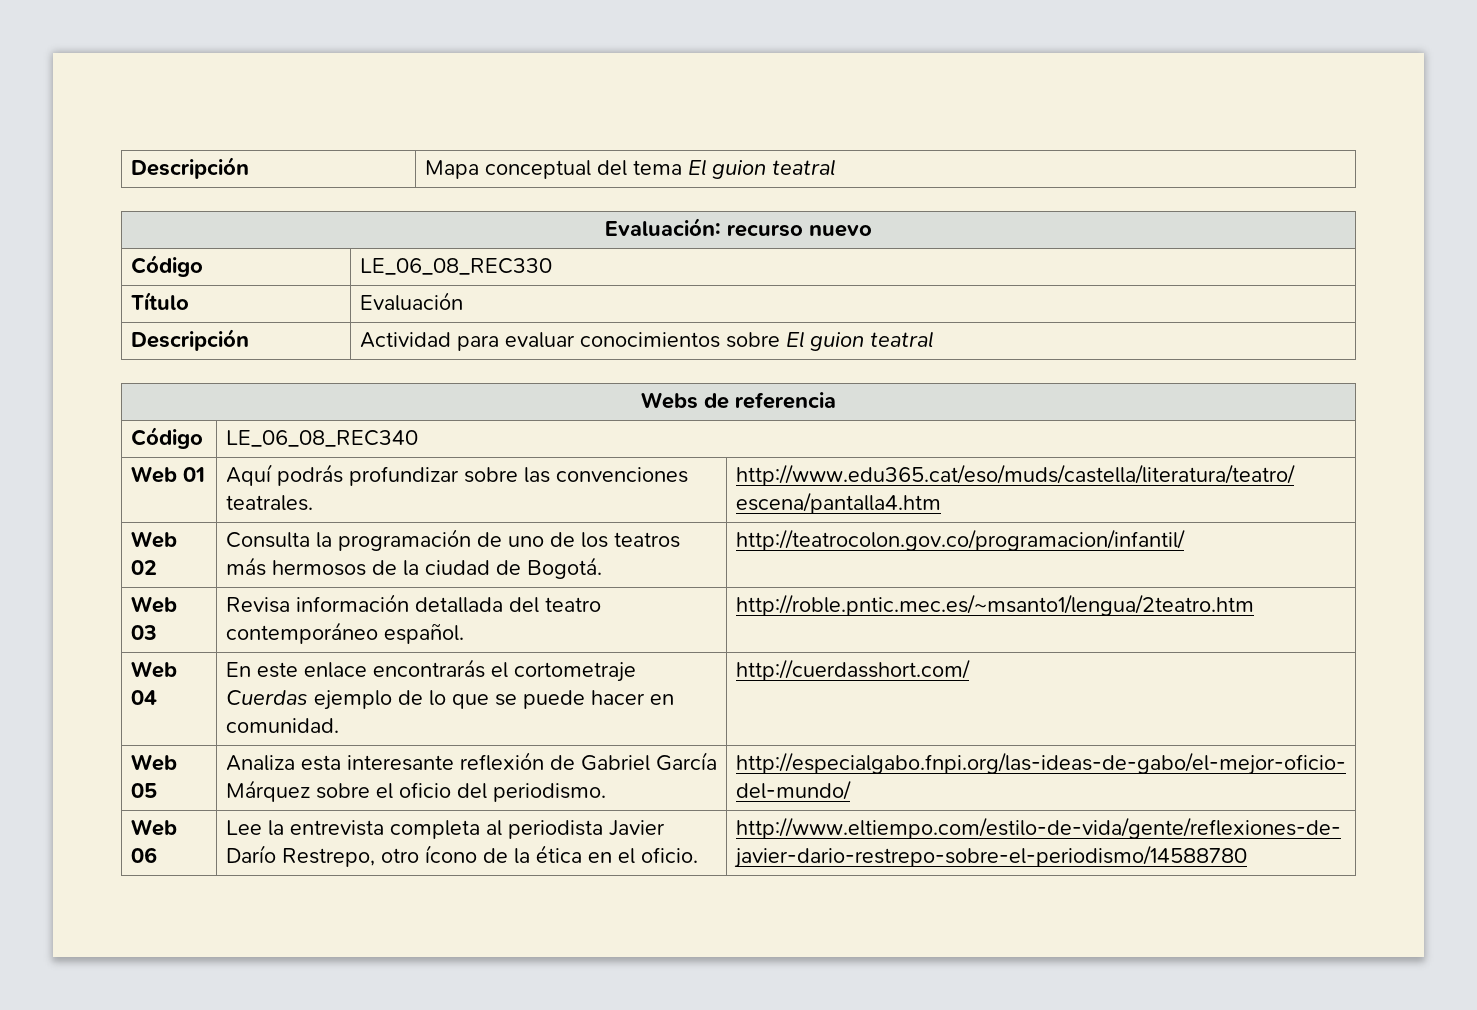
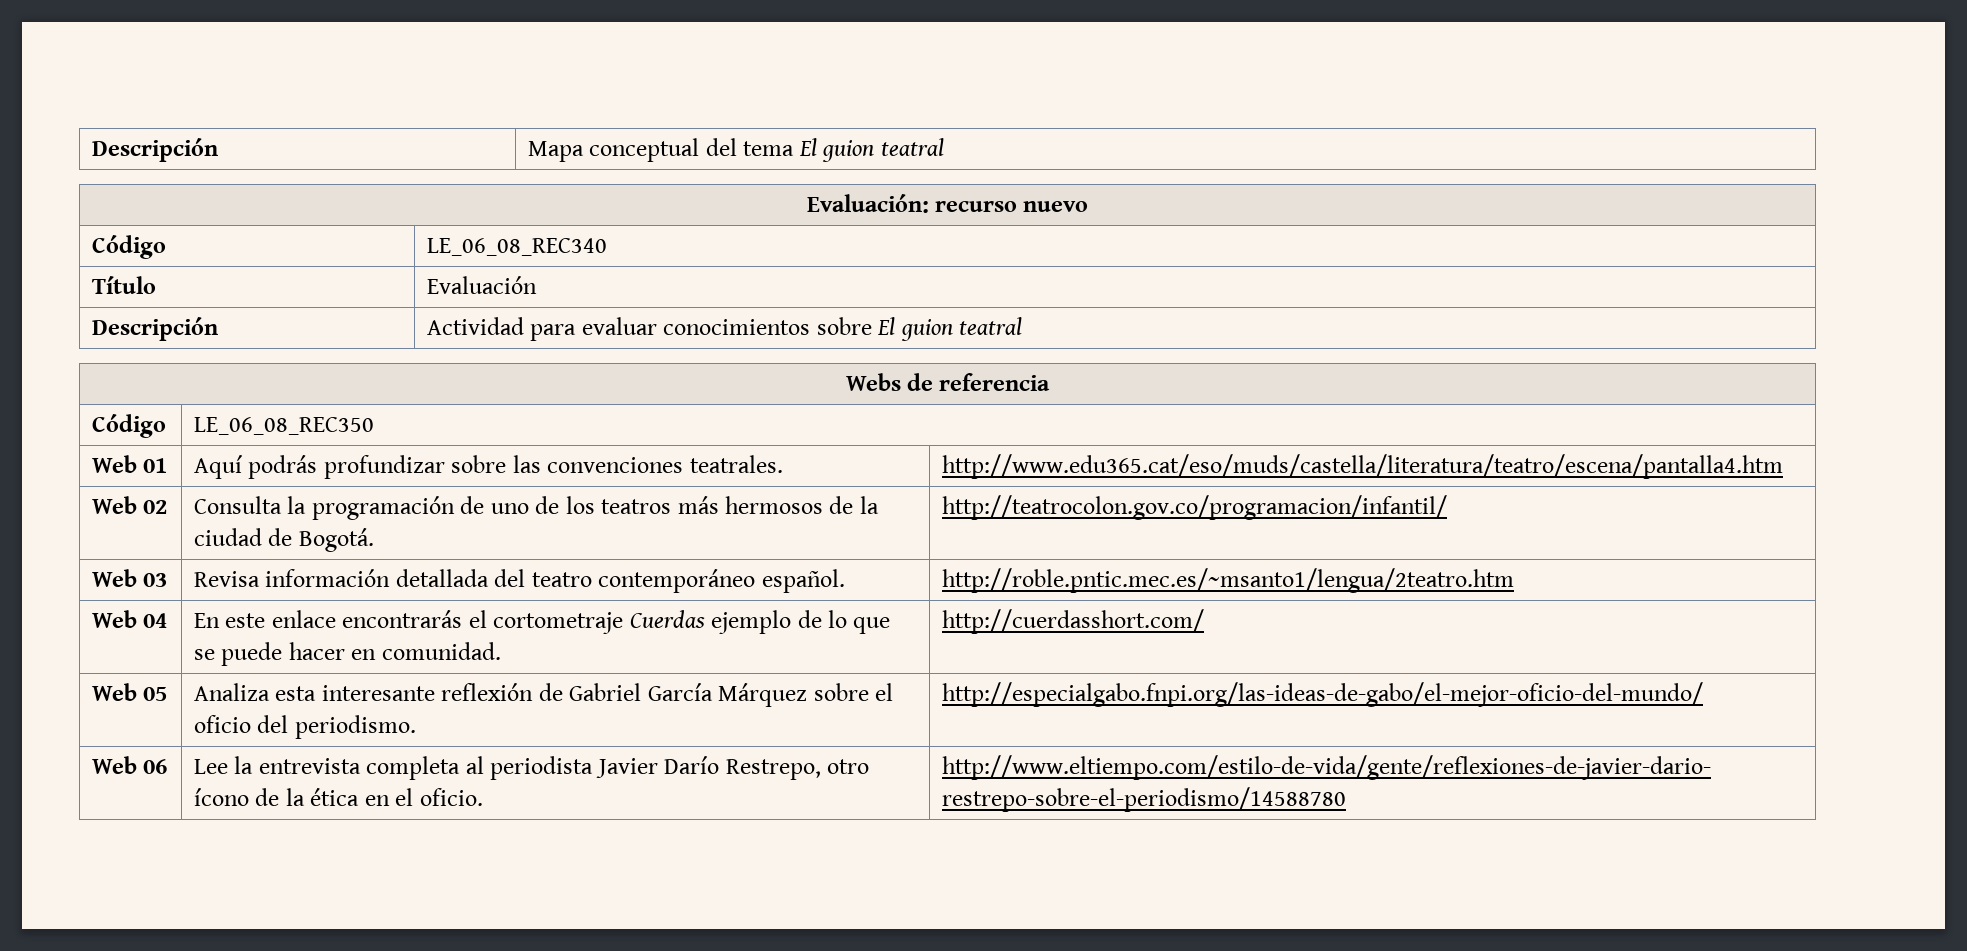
- Código | LE_06_08_REC330
+ Código | LE_06_08_REC340
- Código | LE_06_08_REC340
+ Código | LE_06_08_REC350

